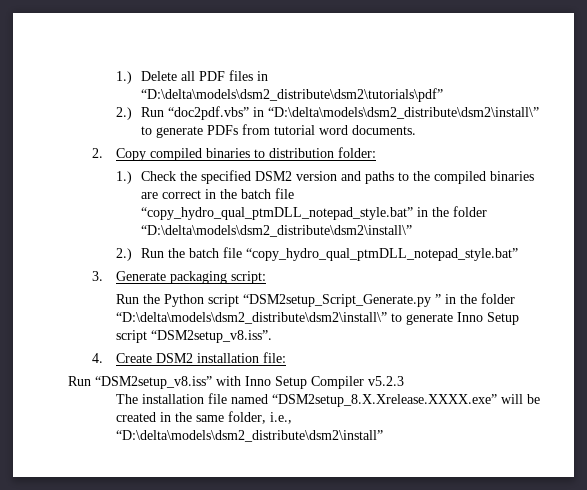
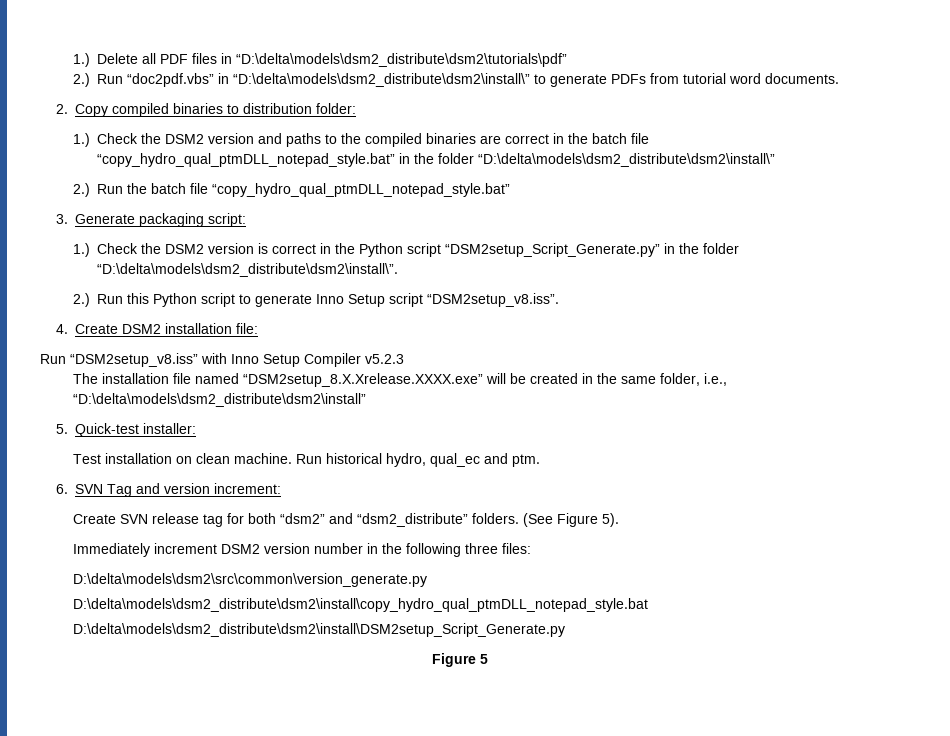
- 1.) Check the specified DSM2 version and paths to the compiled binaries are correct in the batch file “copy_hydro_qual_ptmDLL_notepad_style.bat” in the folder “D:\delta\models\dsm2_distribute\dsm2\install\”
+ 1.) Check the DSM2 version and paths to the compiled binaries are correct in the batch file “copy_hydro_qual_ptmDLL_notepad_style.bat” in the folder “D:\delta\models\dsm2_distribute\dsm2\install\”
- Run the Python script “DSM2setup_Script_Generate.py ” in the folder “D:\delta\models\dsm2_distribute\dsm2\install\” to generate Inno Setup script “DSM2setup_v8.iss”.
+ 1.) Check the DSM2 version is correct in the Python script “DSM2setup_Script_Generate.py” in the folder “D:\delta\models\dsm2_distribute\dsm2\install\”.
+ 2.) Run this Python script to generate Inno Setup script “DSM2setup_v8.iss”.
+ 5. Quick-test installer:
+ Test installation on clean machine. Run historical hydro, qual_ec and ptm.
+ 6. SVN Tag and version increment:
+ Create SVN release tag for both “dsm2” and “dsm2_distribute” folders. (See Figure 5).
+ Immediately increment DSM2 version number in the following three files:
+ D:\delta\models\dsm2\src\common\version_generate.py
+ D:\delta\models\dsm2_distribute\dsm2\install\copy_hydro_qual_ptmDLL_notepad_style.bat
+ D:\delta\models\dsm2_distribute\dsm2\install\DSM2setup_Script_Generate.py
+ Figure 5

